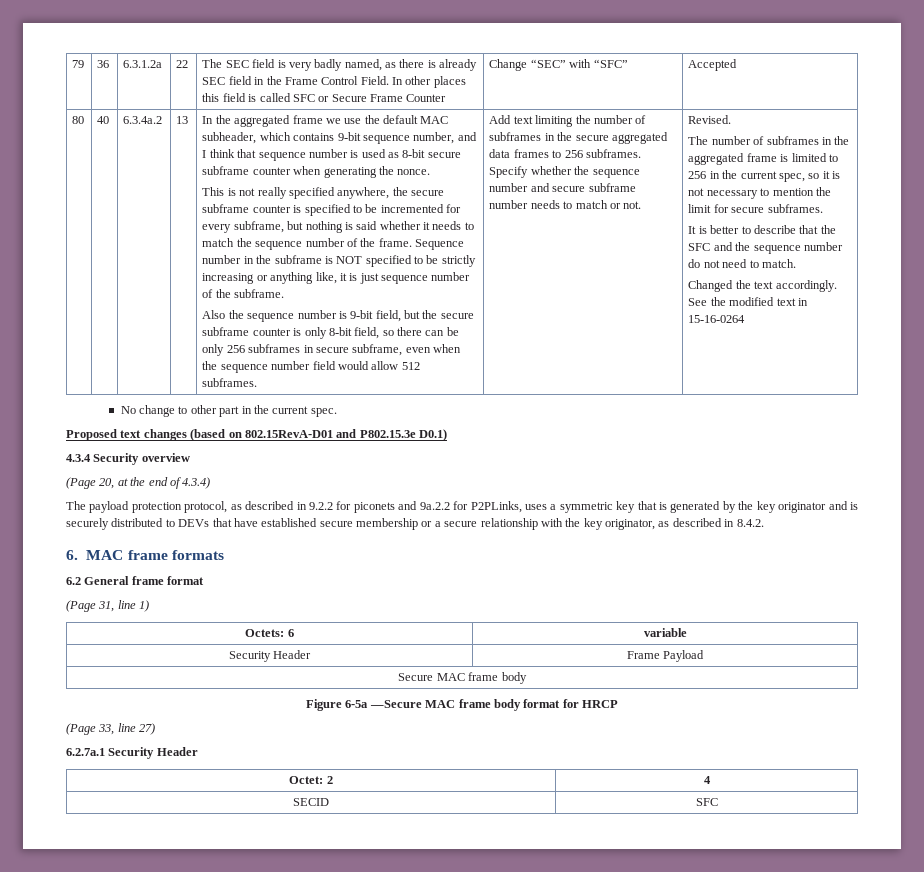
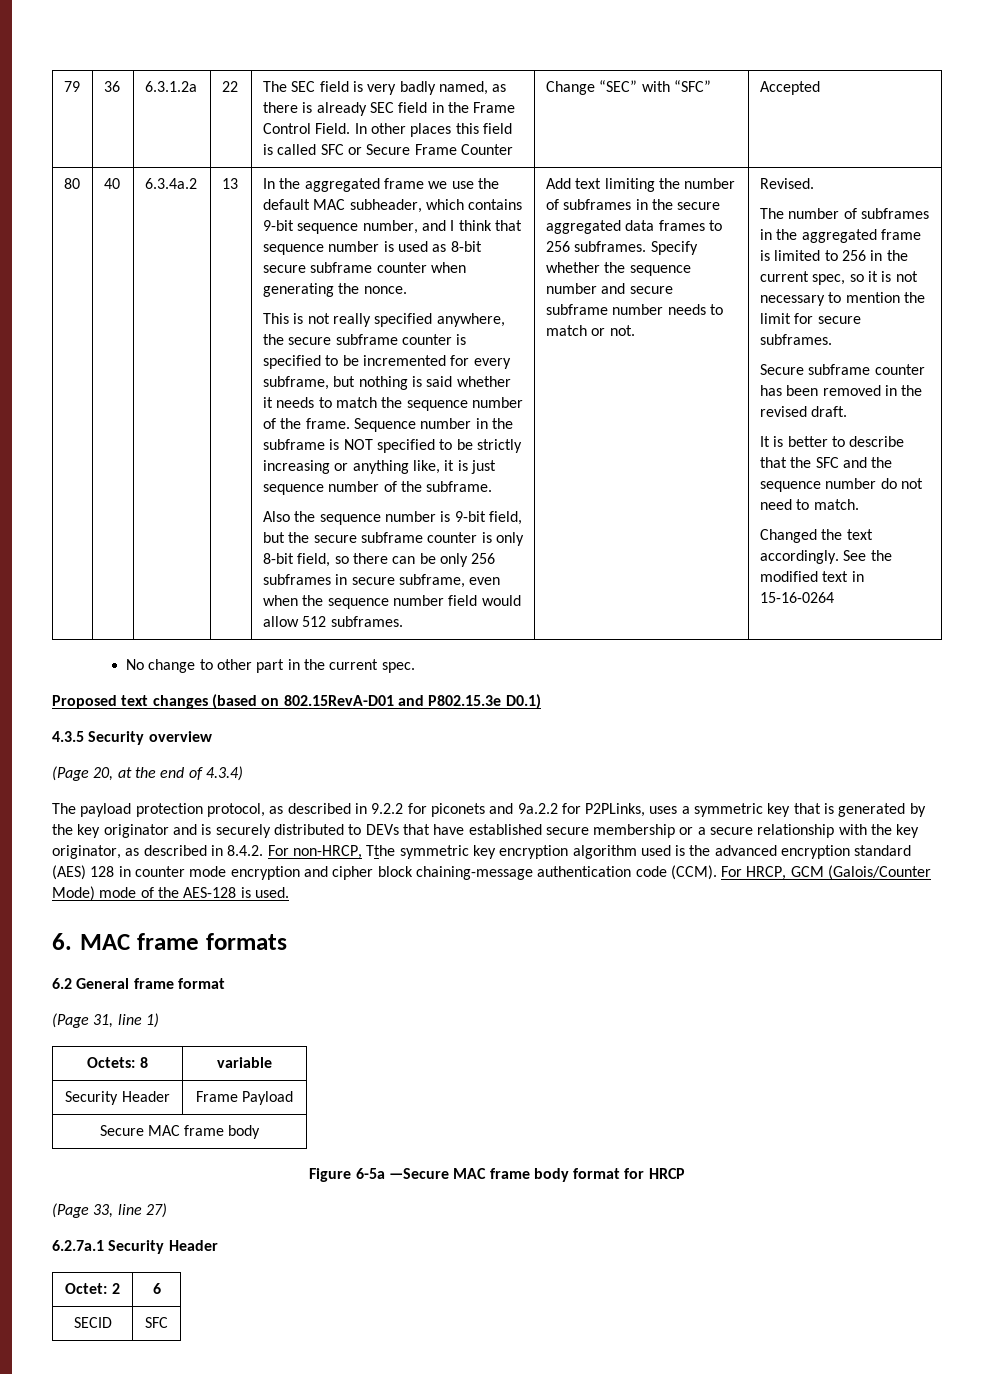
+ Secure subframe counter has been removed in the revised draft.
- 4.3.4 Security overview
+ 4.3.5 Security overview
- The payload protection protocol, as described in 9.2.2 for piconets and 9a.2.2 for P2PLinks, uses a symmetric key that is generated by the key originator and is securely distributed to DEVs that have established secure membership or a secure relationship with the key originator, as described in 8.4.2.
+ The payload protection protocol, as described in 9.2.2 for piconets and 9a.2.2 for P2PLinks, uses a symmetric key that is generated by the key originator and is securely distributed to DEVs that have established secure membership or a secure relationship with the key originator, as described in 8.4.2. For non-HRCP, Tthe symmetric key encryption algorithm used is the advanced encryption standard (AES) 128 in counter mode encryption and cipher block chaining-message authentication code (CCM). For HRCP, GCM (Galois/Counter Mode) mode of the AES-128 is used.
- Octets: 6 | variable
+ Octets: 8 | variable
- Octet: 2 | 4
+ Octet: 2 | 6

